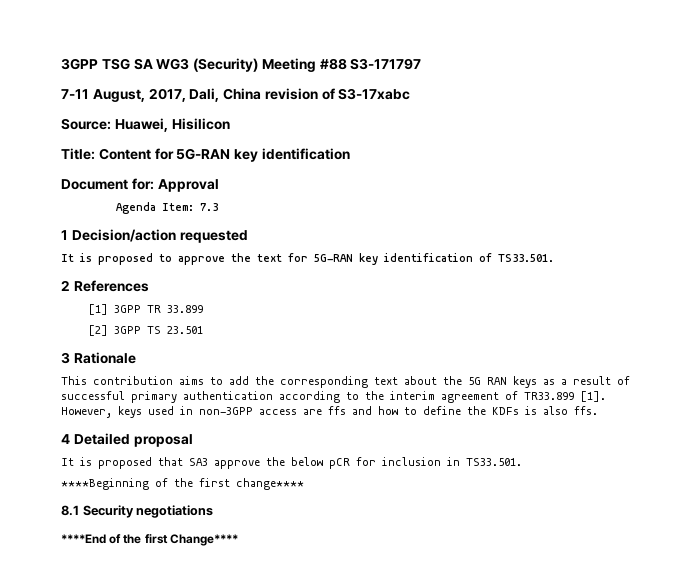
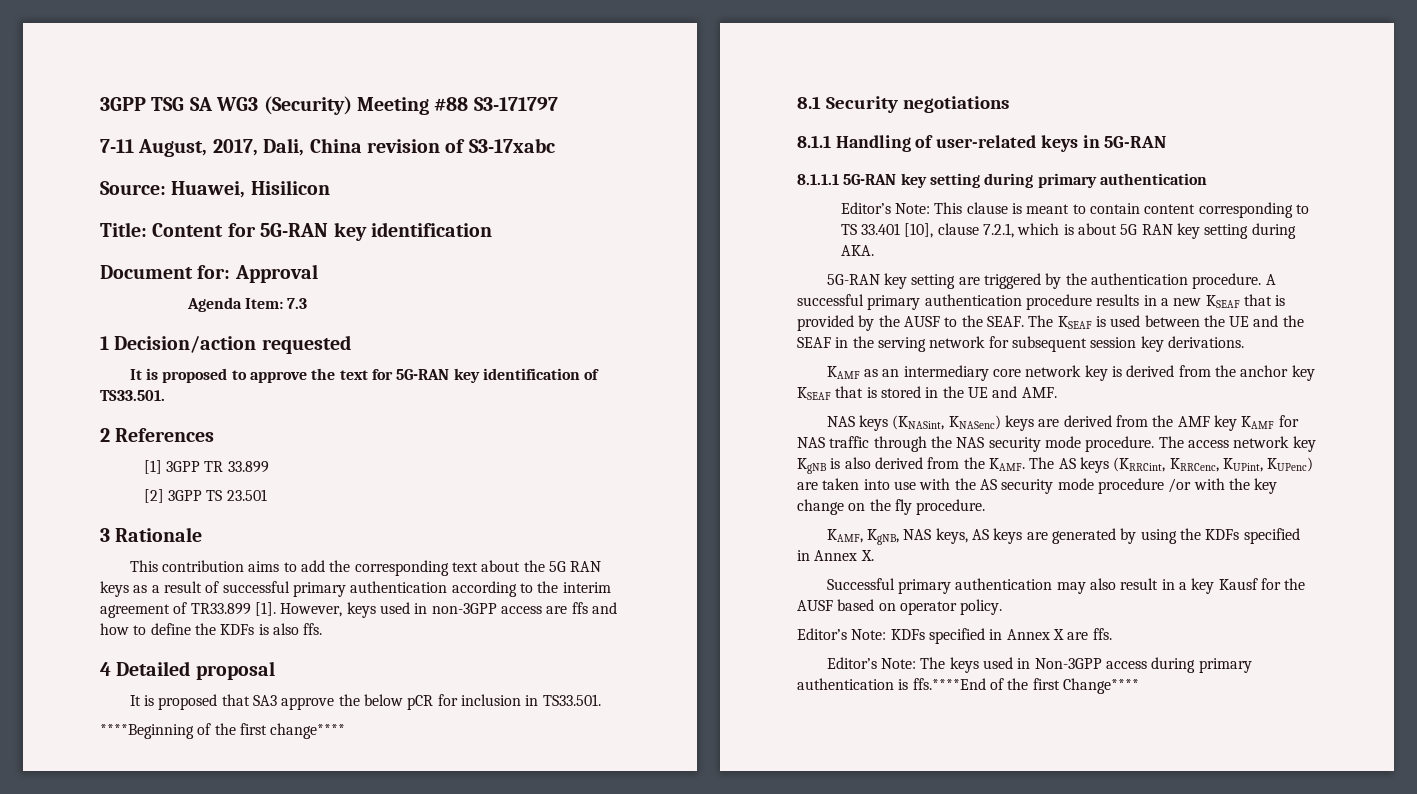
- ****End of the first Change****
+ 8.1.1 Handling of user-related keys in 5G-RAN
+ 8.1.1.1 5G-RAN key setting during primary authentication
+ Editor’s Note: This clause is meant to contain content corresponding to TS 33.401 [10], clause 7.2.1, which is about 5G RAN key setting during AKA.
+ 5G-RAN key setting are triggered by the authentication procedure. A successful primary authentication procedure results in a new KSEAF that is provided by the AUSF to the SEAF. The KSEAF is used between the UE and the SEAF in the serving network for subsequent session key derivations.
+ KAMF as an intermediary core network key is derived from the anchor key KSEAF that is stored in the UE and AMF.
+ NAS keys (KNASint, KNASenc) keys are derived from the AMF key KAMF for NAS traffic through the NAS security mode procedure. The access network key KgNB is also derived from the KAMF. The AS keys (KRRCint, KRRCenc, KUPint, KUPenc) are taken into use with the AS security mode procedure /or with the key change on the fly procedure.
+ KAMF, KgNB, NAS keys, AS keys are generated by using the KDFs specified in Annex X.
+ Successful primary authentication may also result in a key Kausf for the AUSF based on operator policy.
+ Editor’s Note: KDFs specified in Annex X are ffs.
+ Editor’s Note: The keys used in Non-3GPP access during primary authentication is ffs.****End of the first Change****

